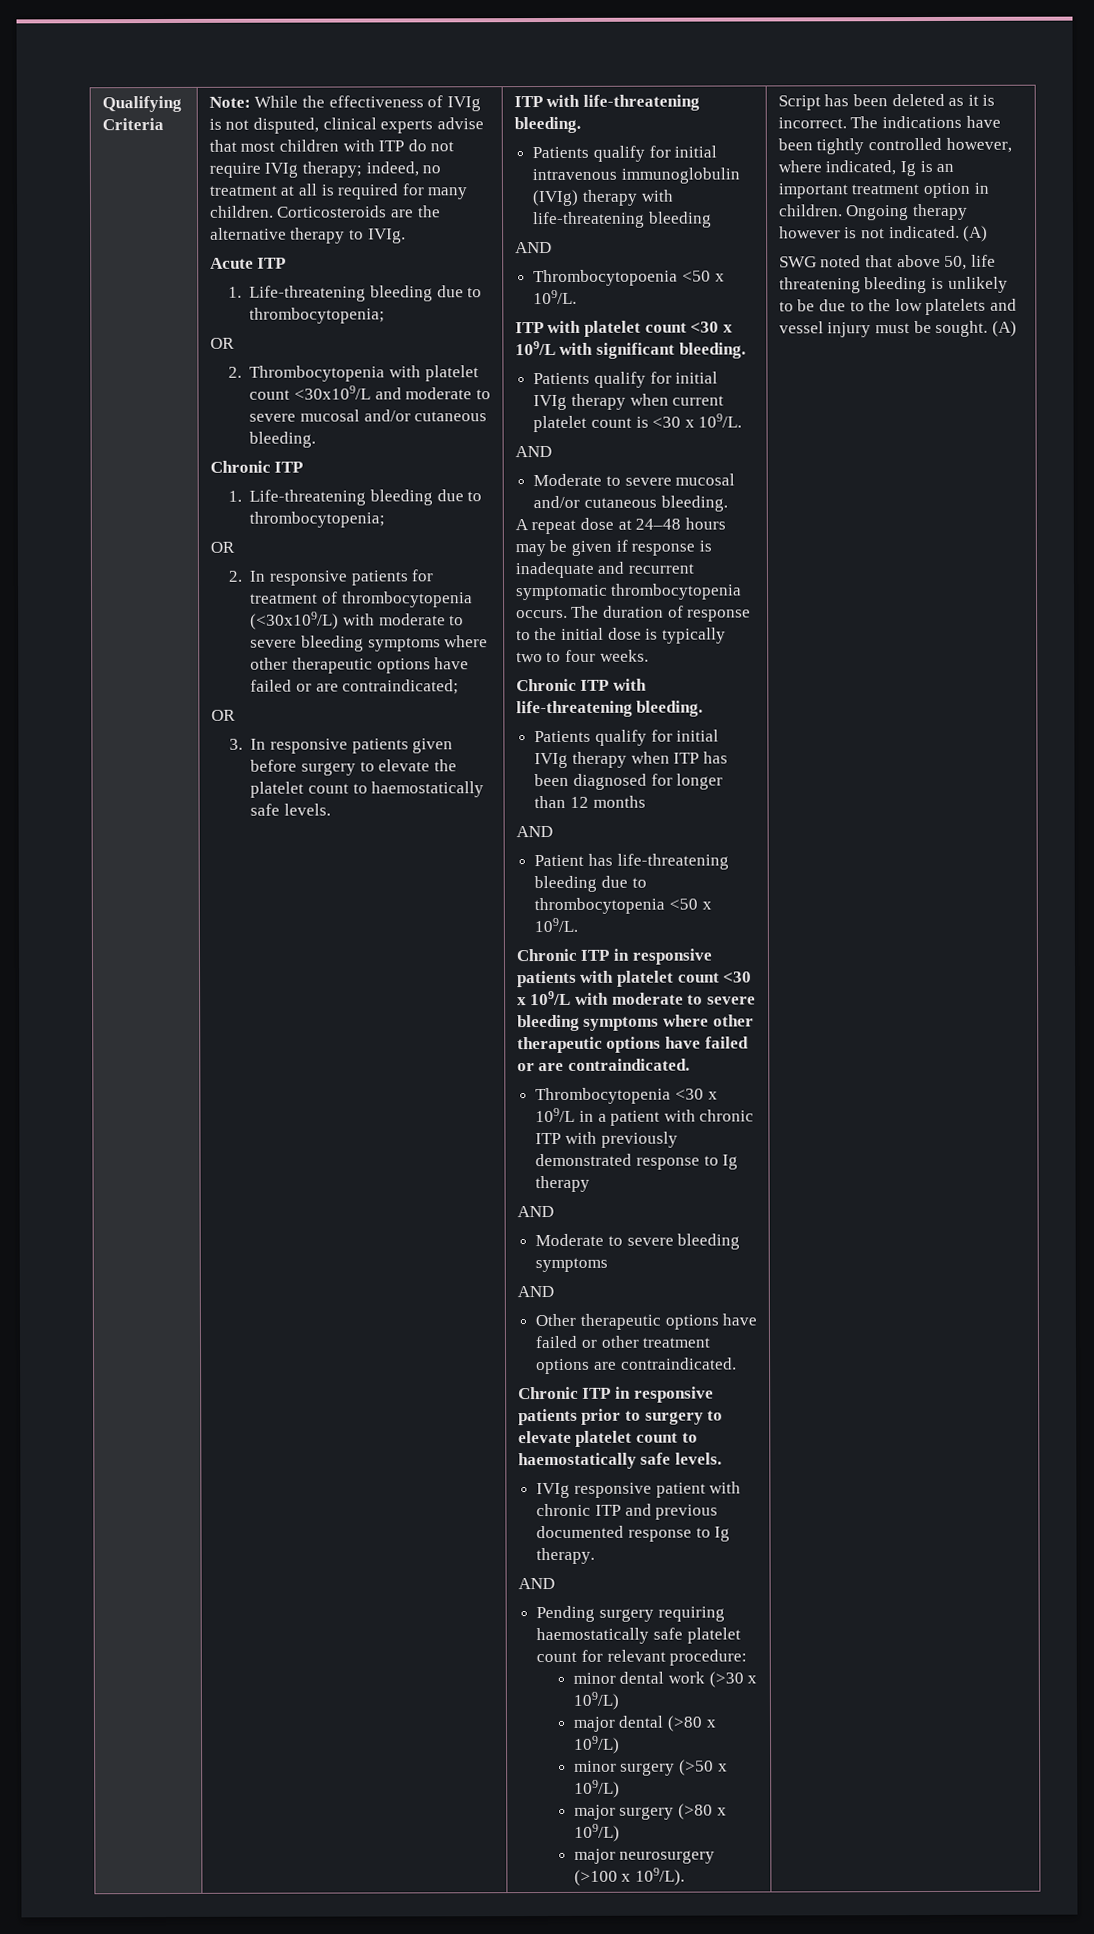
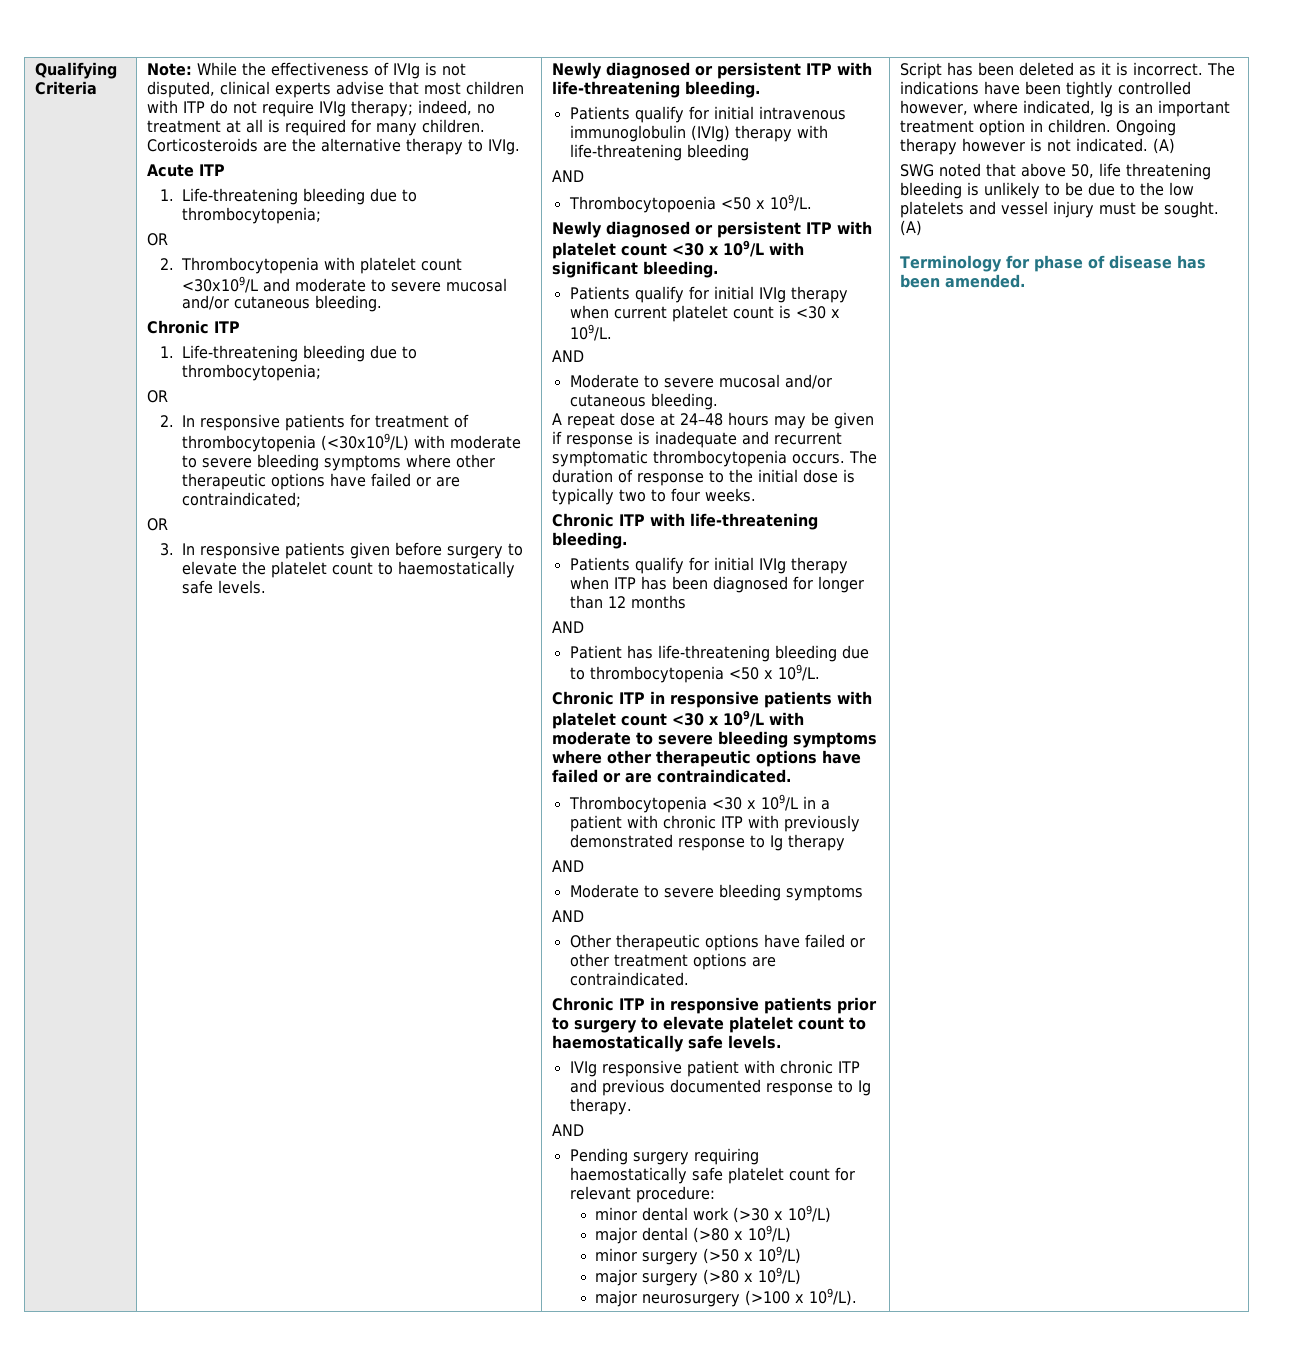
- 3. In responsive patients given before surgery to elevate the platelet count to haemostatically safe levels. | ITP with life-threatening bleeding.
+ 3. In responsive patients given before surgery to elevate the platelet count to haemostatically safe levels. | Newly diagnosed or persistent ITP with life-threatening bleeding.
- ITP with platelet count <30 x 109/L with significant bleeding.
+ Newly diagnosed or persistent ITP with platelet count <30 x 109/L with significant bleeding.
+ Terminology for phase of disease has been amended.

